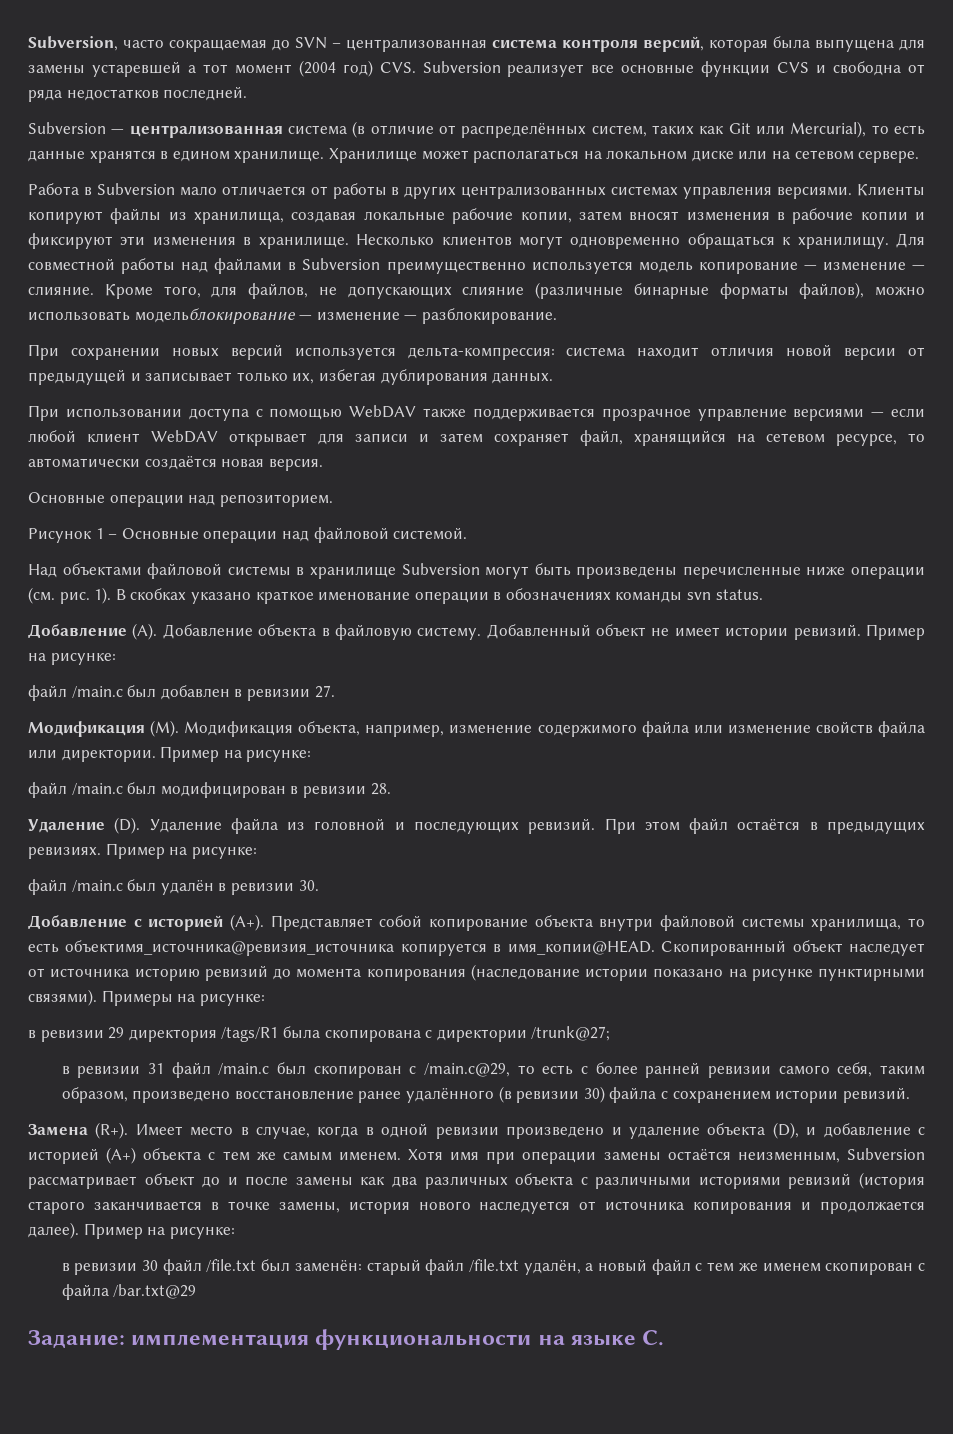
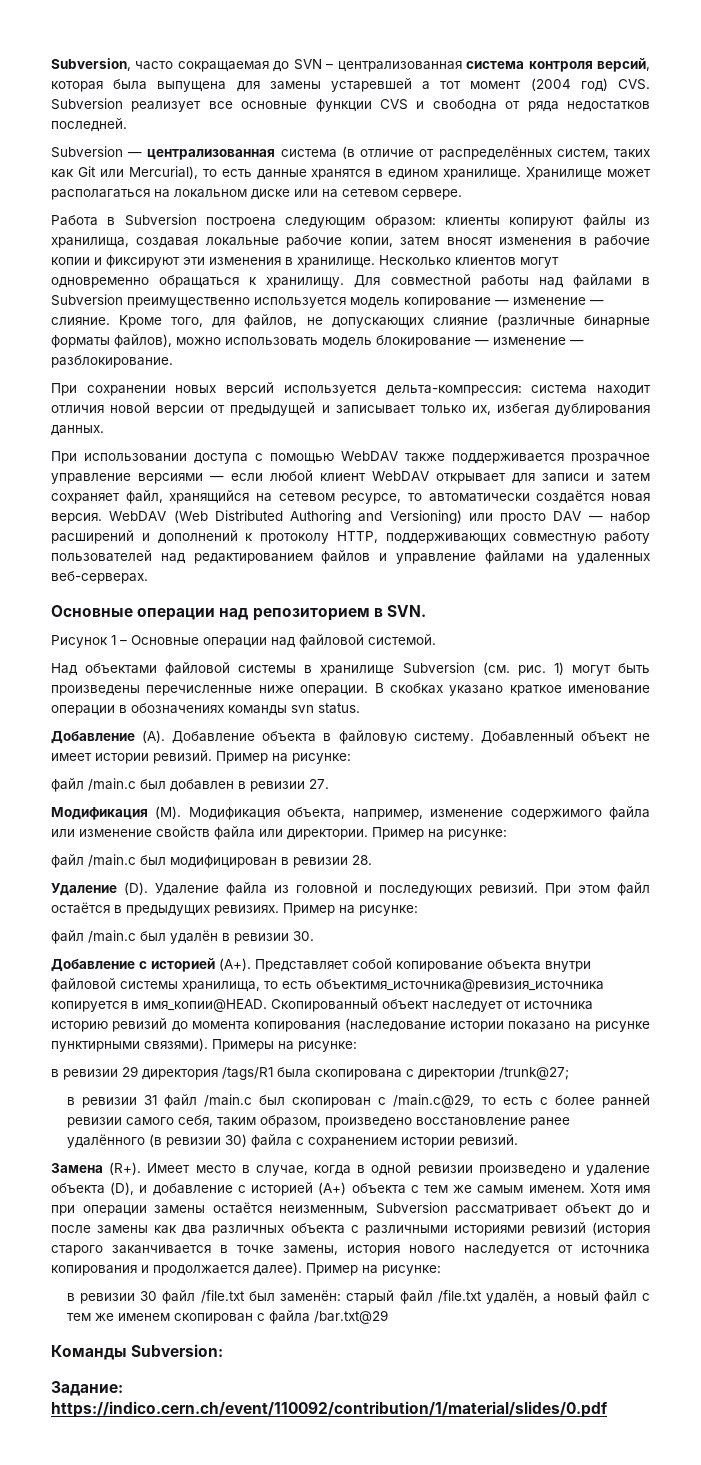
- Работа в Subversion мало отличается от работы в других централизованных системах управления версиями. Клиенты копируют файлы из хранилища, создавая локальные рабочие копии, затем вносят изменения в рабочие копии и фиксируют эти изменения в хранилище.
+ Работа в Subversion построена следующим образом: клиенты копируют файлы из хранилища, создавая локальные рабочие копии, затем вносят изменения в рабочие копии и фиксируют эти изменения в хранилище.
- Кроме того, для файлов, не допускающих слияние (различные бинарные форматы файлов), можно использовать модельблокирование — изменение — разблокирование.
+ Кроме того, для файлов, не допускающих слияние (различные бинарные форматы файлов), можно использовать модель блокирование — изменение — разблокирование.
- При использовании доступа с помощью WebDAV также поддерживается прозрачное управление версиями — если любой клиент WebDAV открывает для записи и затем сохраняет файл, хранящийся на сетевом ресурсе, то автоматически создаётся новая версия.
- Основные операции над репозиторием.
+ При использовании доступа с помощью WebDAV также поддерживается прозрачное управление версиями — если любой клиент WebDAV открывает для записи и затем сохраняет файл, хранящийся на сетевом ресурсе, то автоматически создаётся новая версия. WebDAV (Web Distributed Authoring and Versioning) или просто DAV — набор расширений и дополнений к протоколу HTTP, поддерживающих совместную работу пользователей над редактированием файлов и управление файлами на удаленных веб-серверах.
+ Основные операции над репозиторием в SVN.
- Над объектами файловой системы в хранилище Subversion могут быть произведены перечисленные ниже операции (см. рис. 1).
+ Над объектами файловой системы в хранилище Subversion (см. рис. 1) могут быть произведены перечисленные ниже операции.
+ Команды Subversion:
- Задание: имплементация функциональности на языке C.
+ Задание: https://indico.cern.ch/event/110092/contribution/1/material/slides/0.pdf

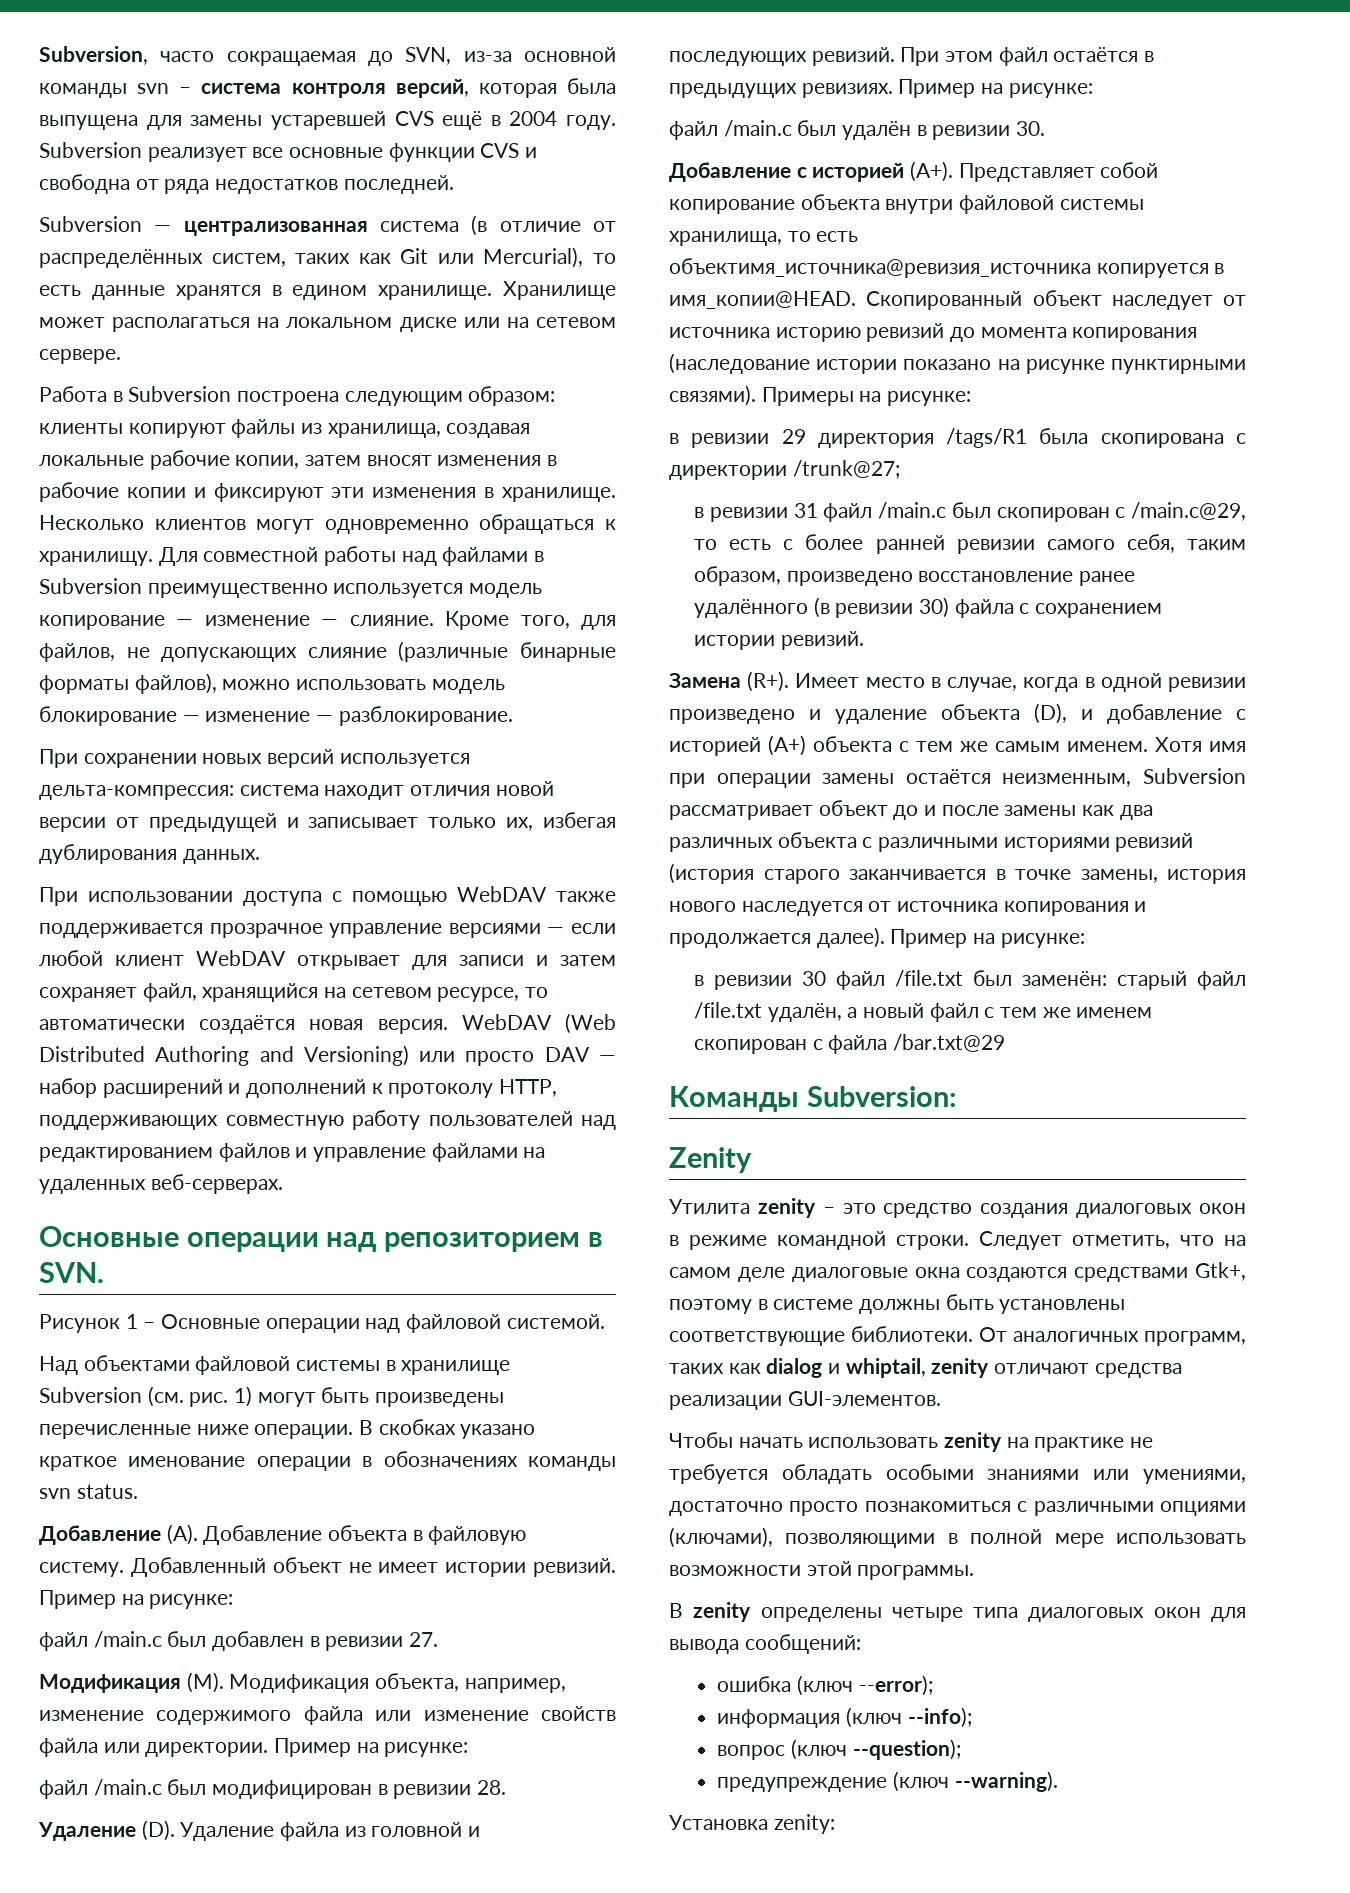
- Subversion, часто сокращаемая до SVN – централизованная система контроля версий, которая была выпущена для замены устаревшей а тот момент (2004 год) CVS. Subversion реализует все основные функции CVS и свободна от ряда недостатков последней.
+ Subversion, часто сокращаемая до SVN, из-за основной команды svn – система контроля версий, которая была выпущена для замены устаревшей CVS ещё в 2004 году. Subversion реализует все основные функции CVS и свободна от ряда недостатков последней.
- Задание: https://indico.cern.ch/event/110092/contribution/1/material/slides/0.pdf
+ Zenity
+ Утилита zenity – это средство создания диалоговых окон в режиме командной строки. Следует отметить, что на самом деле диалоговые окна создаются средствами Gtk+, поэтому в системе должны быть установлены соответствующие библиотеки. От аналогичных программ, таких как dialog и whiptail, zenity отличают средства реализации GUI-элементов.
+ Чтобы начать использовать zenity на практике не требуется обладать особыми знаниями или умениями, достаточно просто познакомиться с различными опциями (ключами), позволяющими в полной мере использовать возможности этой программы.
+ В zenity определены четыре типа диалоговых окон для вывода сообщений:
+ ошибка (ключ --error);
+ информация (ключ --info);
+ вопрос (ключ --question);
+ предупреждение (ключ --warning).
+ Установка zenity:

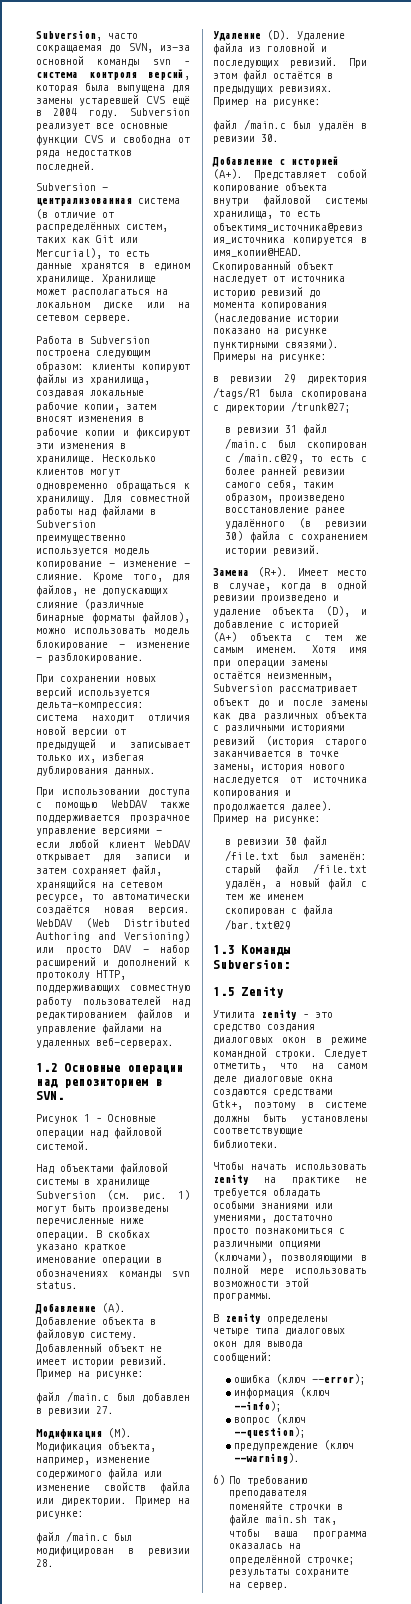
- Основные операции над репозиторием в SVN.
+ 1.2 Основные операции над репозиторием в SVN.
- Команды Subversion:
+ 1.3 Команды Subversion:
- Zenity
+ 1.5 Zenity
- От аналогичных программ, таких как dialog и whiptail, zenity отличают средства реализации GUI-элементов.
- Установка zenity:
+ 6) По требованию преподавателя поменяйте строчки в файле main.sh так, чтобы ваша программа оказалась на определённой строчке; результаты сохраните на сервер.

